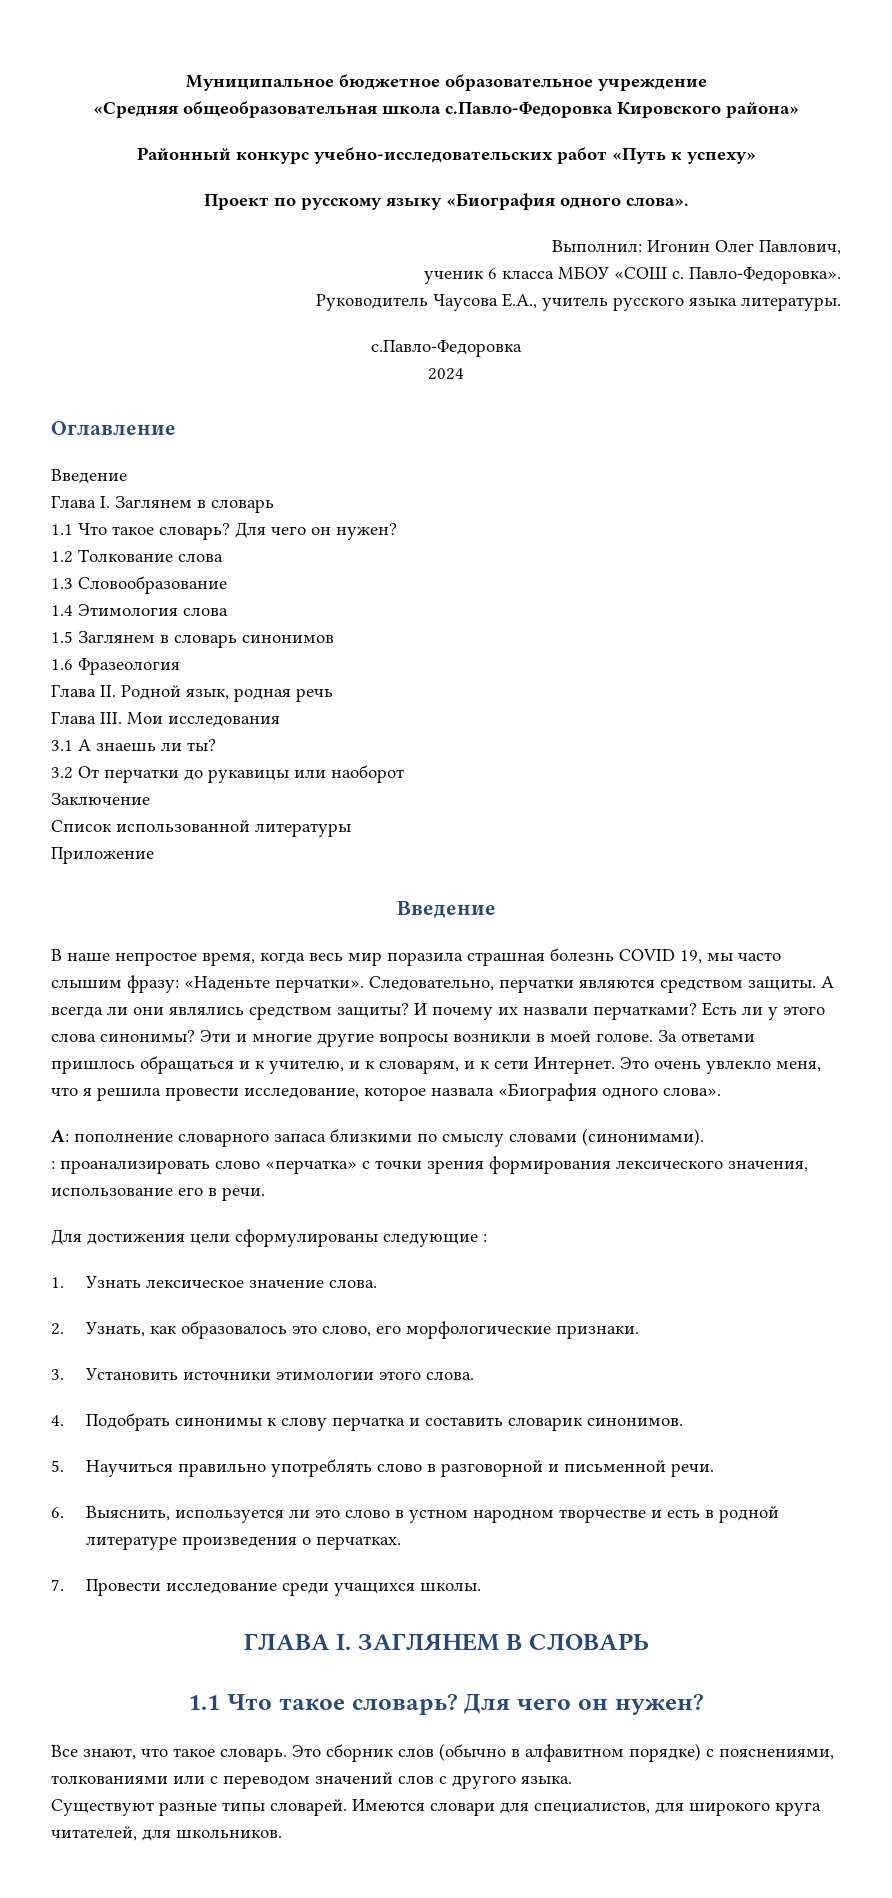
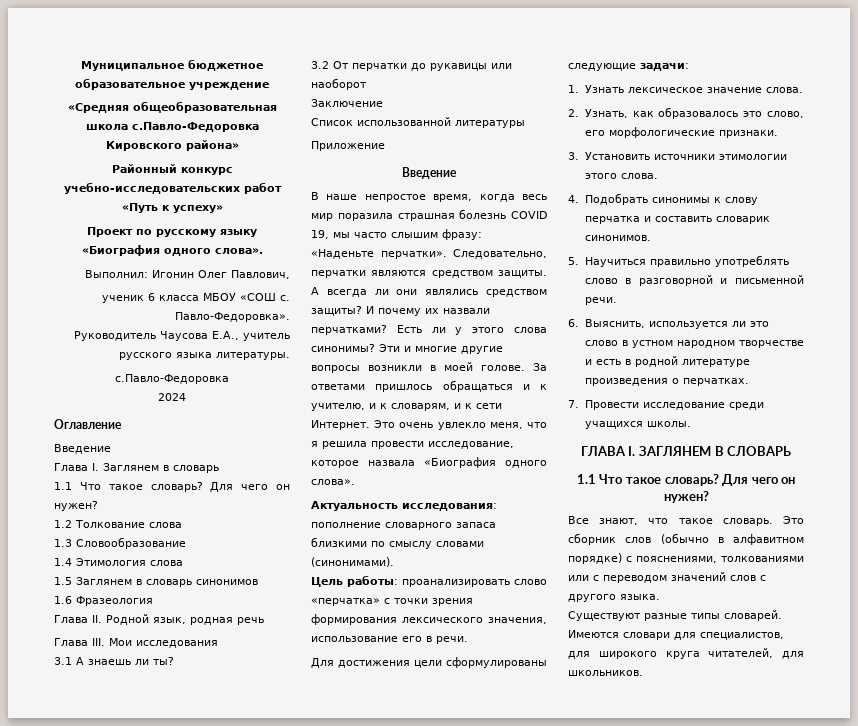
- А: пополнение словарного запаса близкими по смыслу словами (синонимами).
+ Актуальность исследования: пополнение словарного запаса близкими по смыслу словами (синонимами).
- : проанализировать слово «перчатка» с точки зрения формирования лексического значения, использование его в речи.
+ Цель работы: проанализировать слово «перчатка» с точки зрения формирования лексического значения, использование его в речи.
- Для достижения цели сформулированы следующие :
+ Для достижения цели сформулированы следующие задачи:

